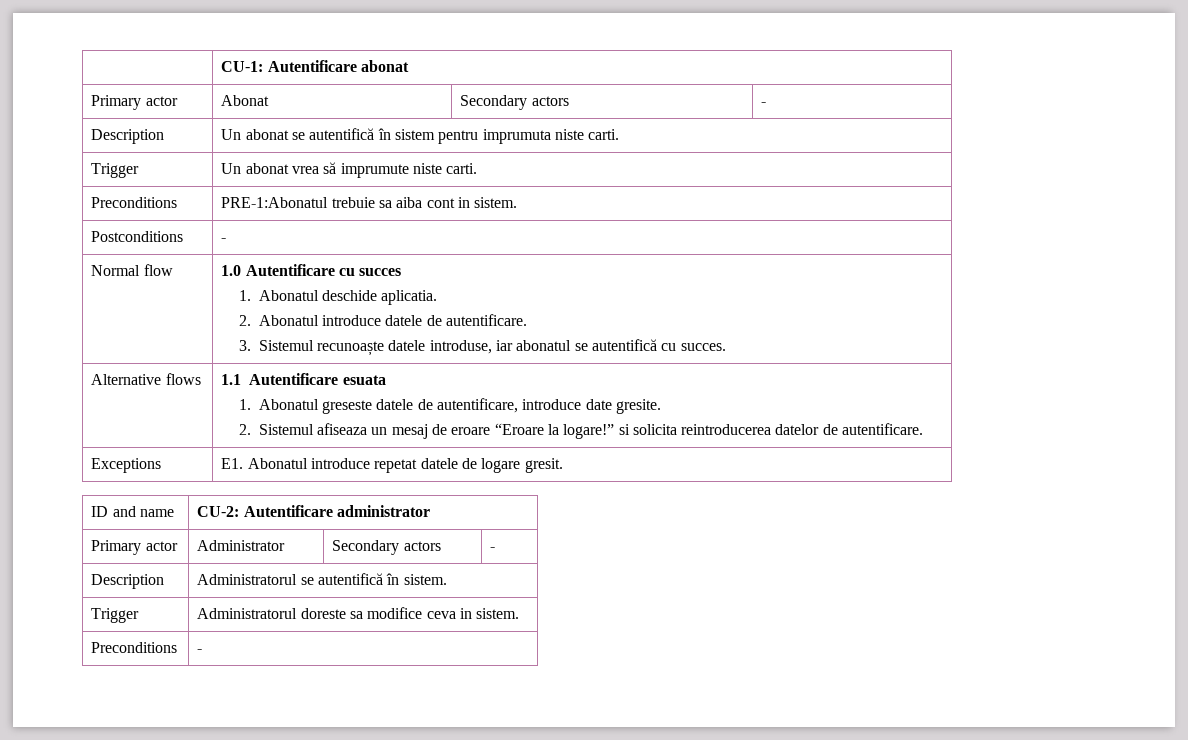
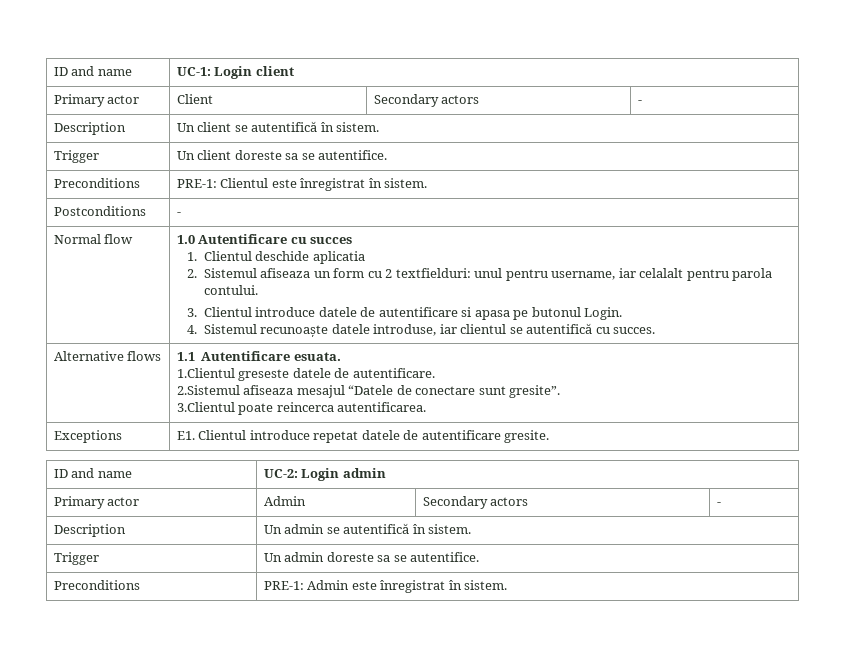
- | CU-1: Autentificare abonat
- Primary actor | Abonat | Secondary actors | -
- Description | Un abonat se autentifică în sistem pentru imprumuta niste carti.
- Trigger | Un abonat vrea să imprumute niste carti.
- Preconditions | PRE-1:Abonatul trebuie sa aiba cont in sistem.
+ ID and name | UC-1: Login client
+ Primary actor | Client | Secondary actors | -
+ Description | Un client se autentifică în sistem.
+ Trigger | Un client doreste sa se autentifice.
+ Preconditions | PRE-1: Clientul este înregistrat în sistem.
- 1. Abonatul deschide aplicatia.
- 2. Abonatul introduce datele de autentificare.
- 3. Sistemul recunoaște datele introduse, iar abonatul se autentifică cu succes.
+ 1. Clientul deschide aplicatia
+ 2. Sistemul afiseaza un form cu 2 textfielduri: unul pentru username, iar celalalt pentru parola contului.
+ 3. Clientul introduce datele de autentificare si apasa pe butonul Login.
+ 4. Sistemul recunoaște datele introduse, iar clientul se autentifică cu succes.
- Alternative flows | 1.1 Autentificare esuata
- 1. Abonatul greseste datele de autentificare, introduce date gresite.
- 2. Sistemul afiseaza un mesaj de eroare “Eroare la logare!” si solicita reintroducerea datelor de autentificare.
+ Alternative flows | 1.1 Autentificare esuata.
+ 1.Clientul greseste datele de autentificare.
+ 2.Sistemul afiseaza mesajul “Datele de conectare sunt gresite”.
+ 3.Clientul poate reincerca autentificarea.
- Exceptions | E1. Abonatul introduce repetat datele de logare gresit.
- ID and name | CU-2: Autentificare administrator
- Primary actor | Administrator | Secondary actors | -
- Description | Administratorul se autentifică în sistem.
- Trigger | Administratorul doreste sa modifice ceva in sistem.
- Preconditions | -
+ Exceptions | E1. Clientul introduce repetat datele de autentificare gresite.
+ ID and name | UC-2: Login admin
+ Primary actor | Admin | Secondary actors | -
+ Description | Un admin se autentifică în sistem.
+ Trigger | Un admin doreste sa se autentifice.
+ Preconditions | PRE-1: Admin este înregistrat în sistem.

